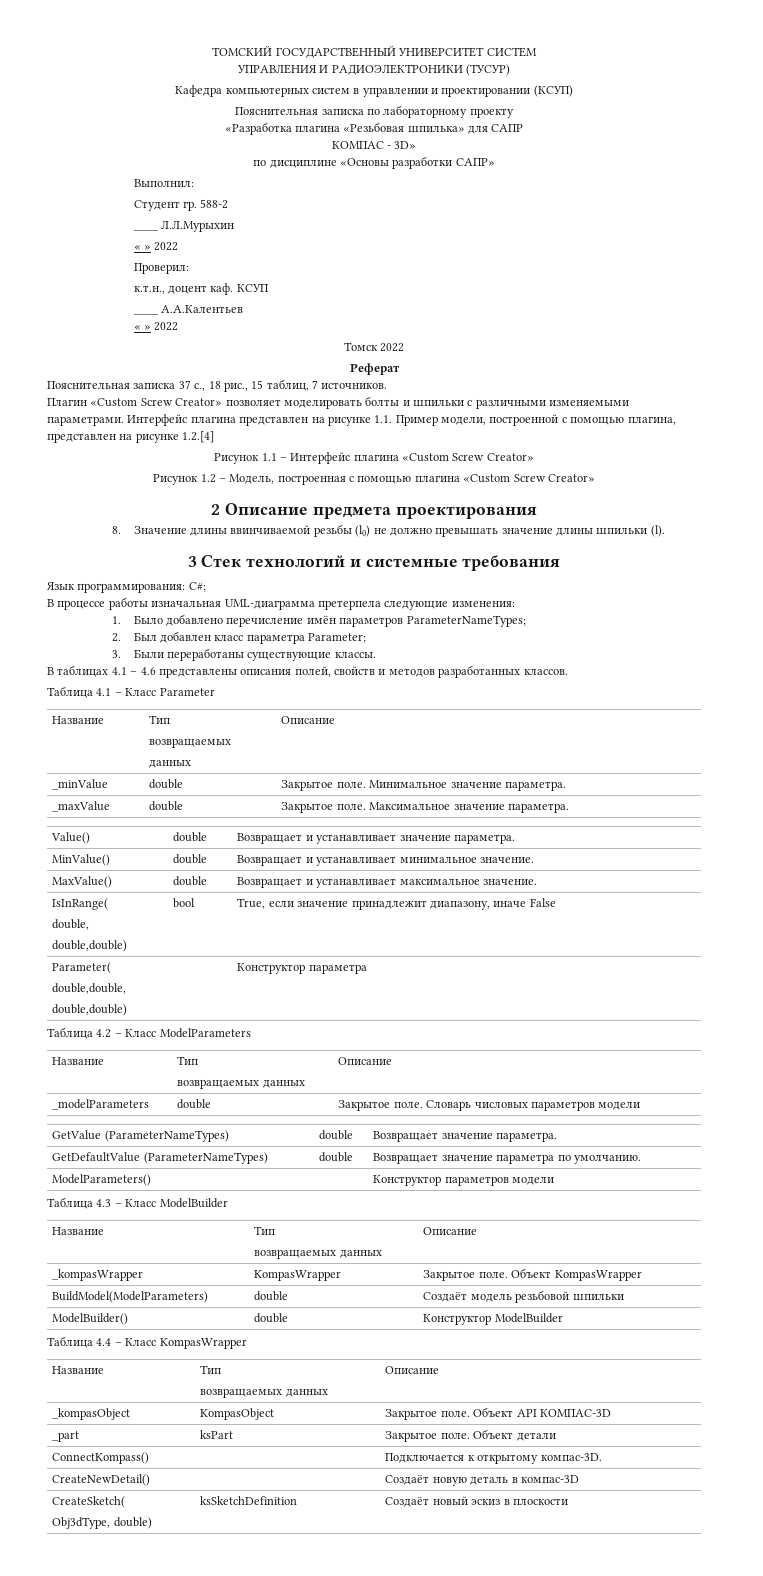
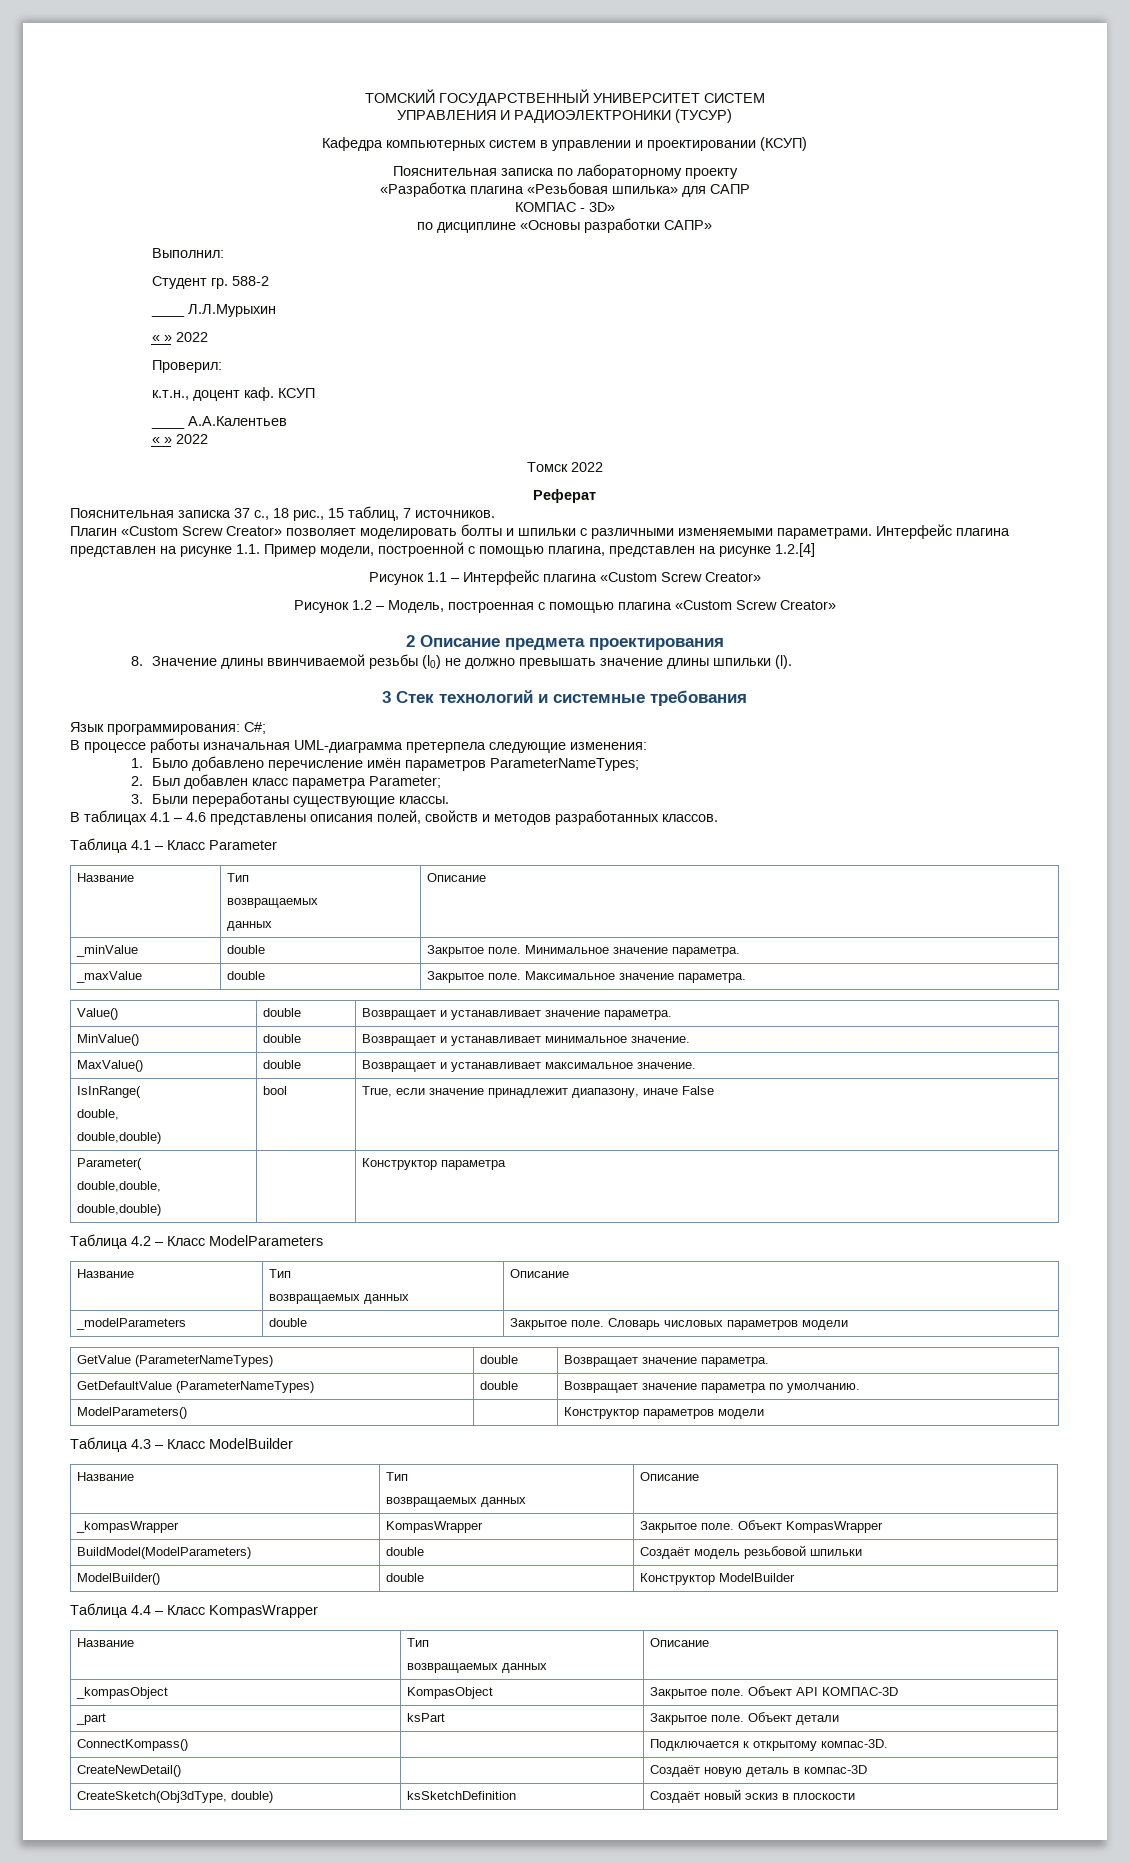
- CreateSketch(
- Obj3dType, double) | ksSketchDefinition | Создаёт новый эскиз в плоскости
+ CreateSketch(Obj3dType, double) | ksSketchDefinition | Создаёт новый эскиз в плоскости

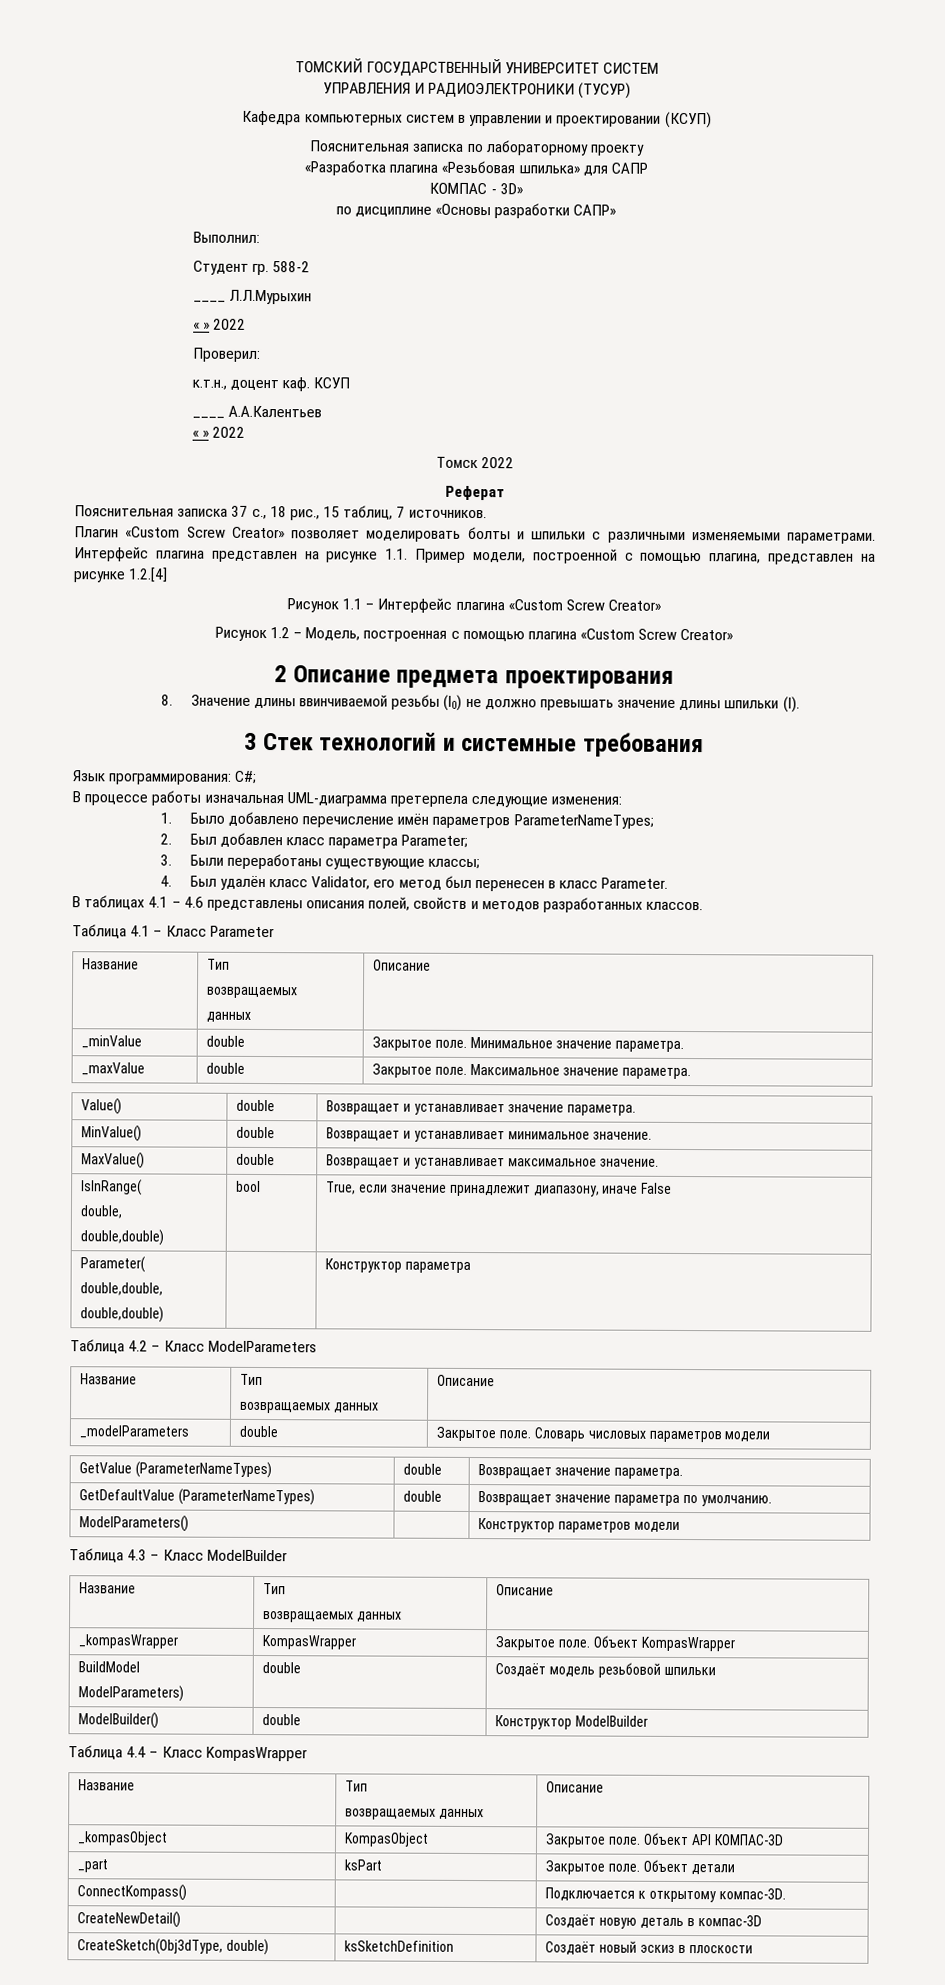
- 3. Были переработаны существующие классы.
+ 3. Были переработаны существующие классы;
+ 4. Был удалён класс Validator, его метод был перенесен в класс Parameter.
- BuildModel(ModelParameters) | double | Создаёт модель резьбовой шпильки
+ BuildModel
+ ModelParameters) | double | Создаёт модель резьбовой шпильки

